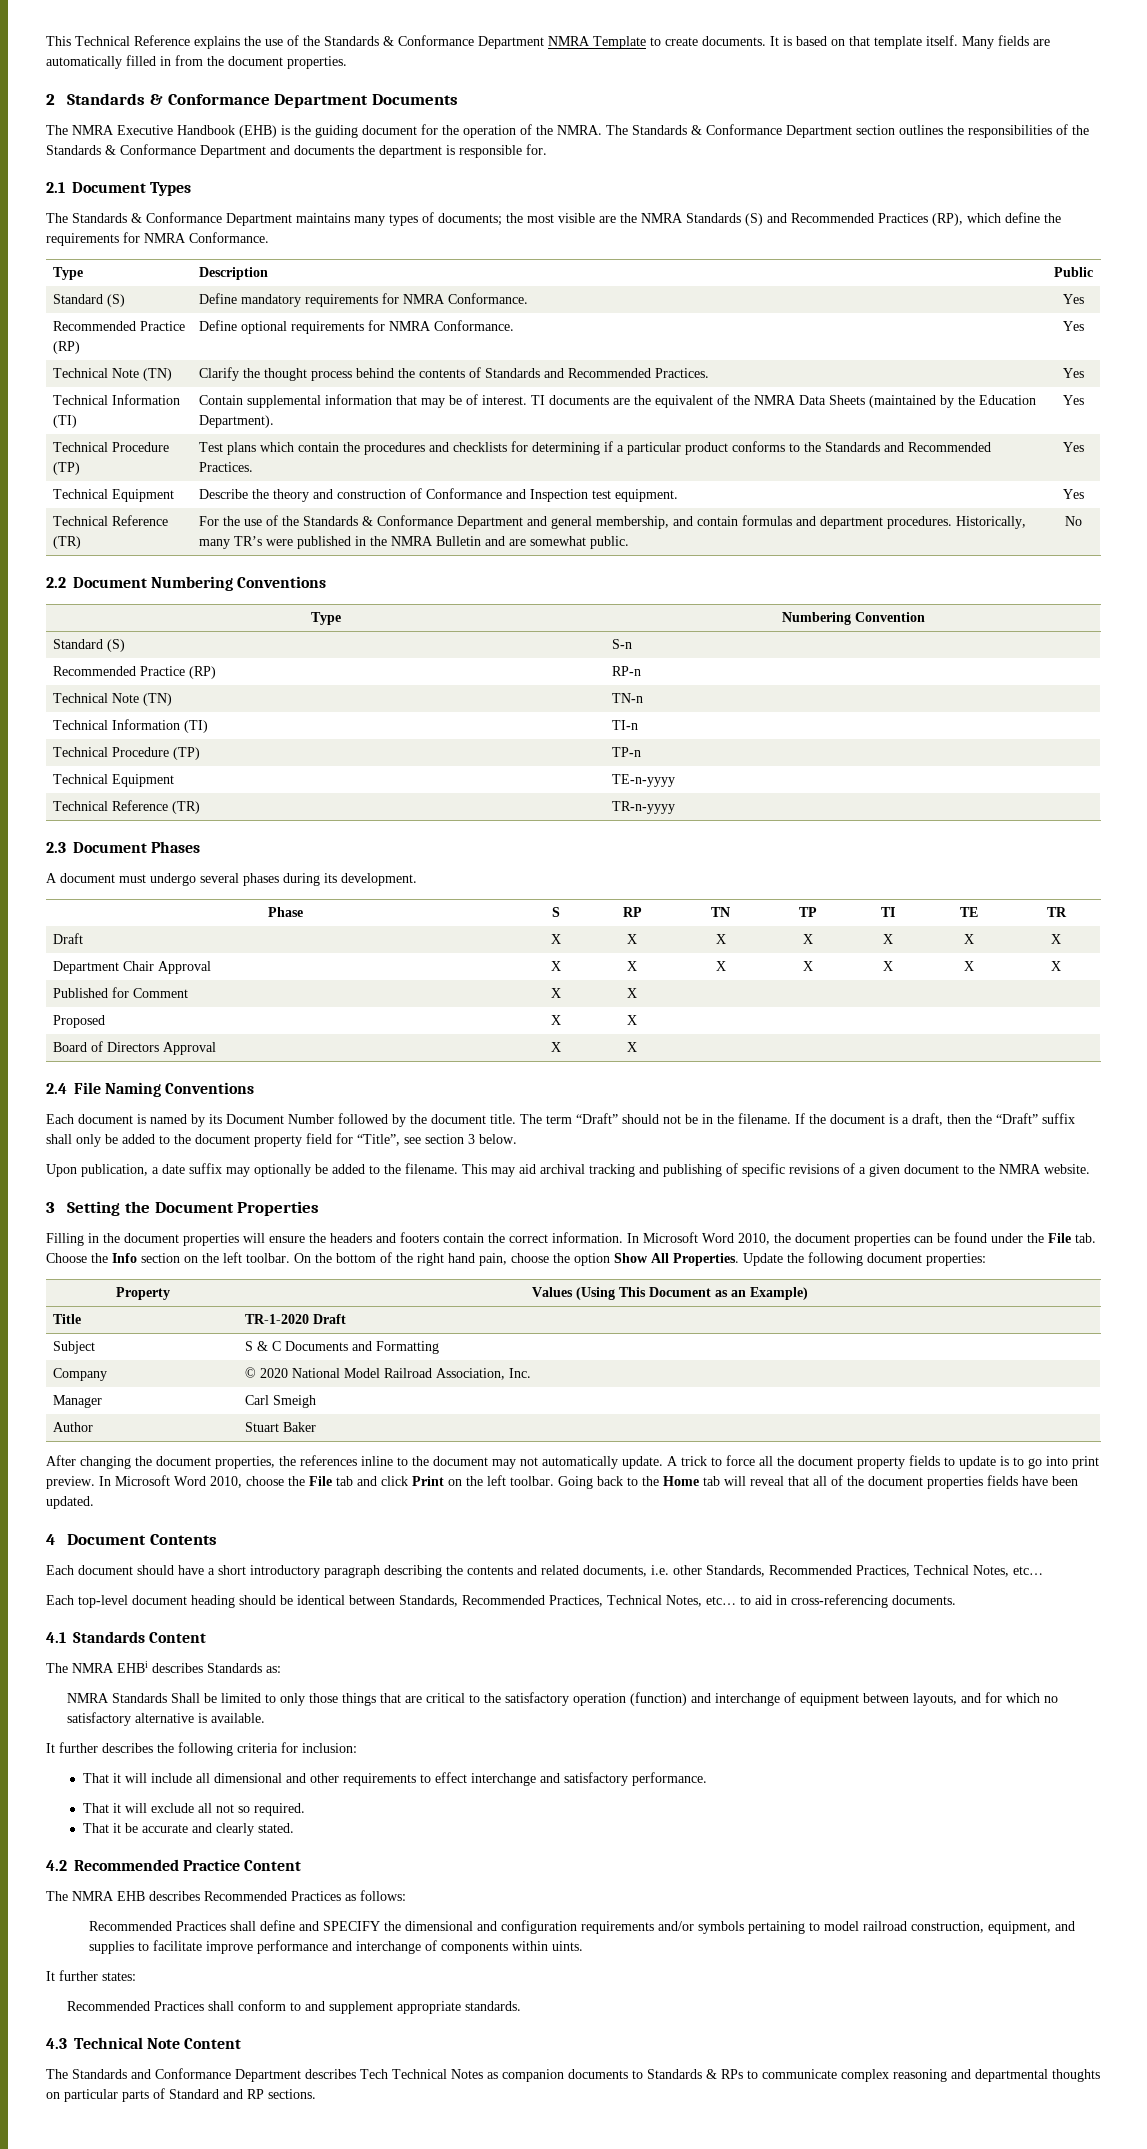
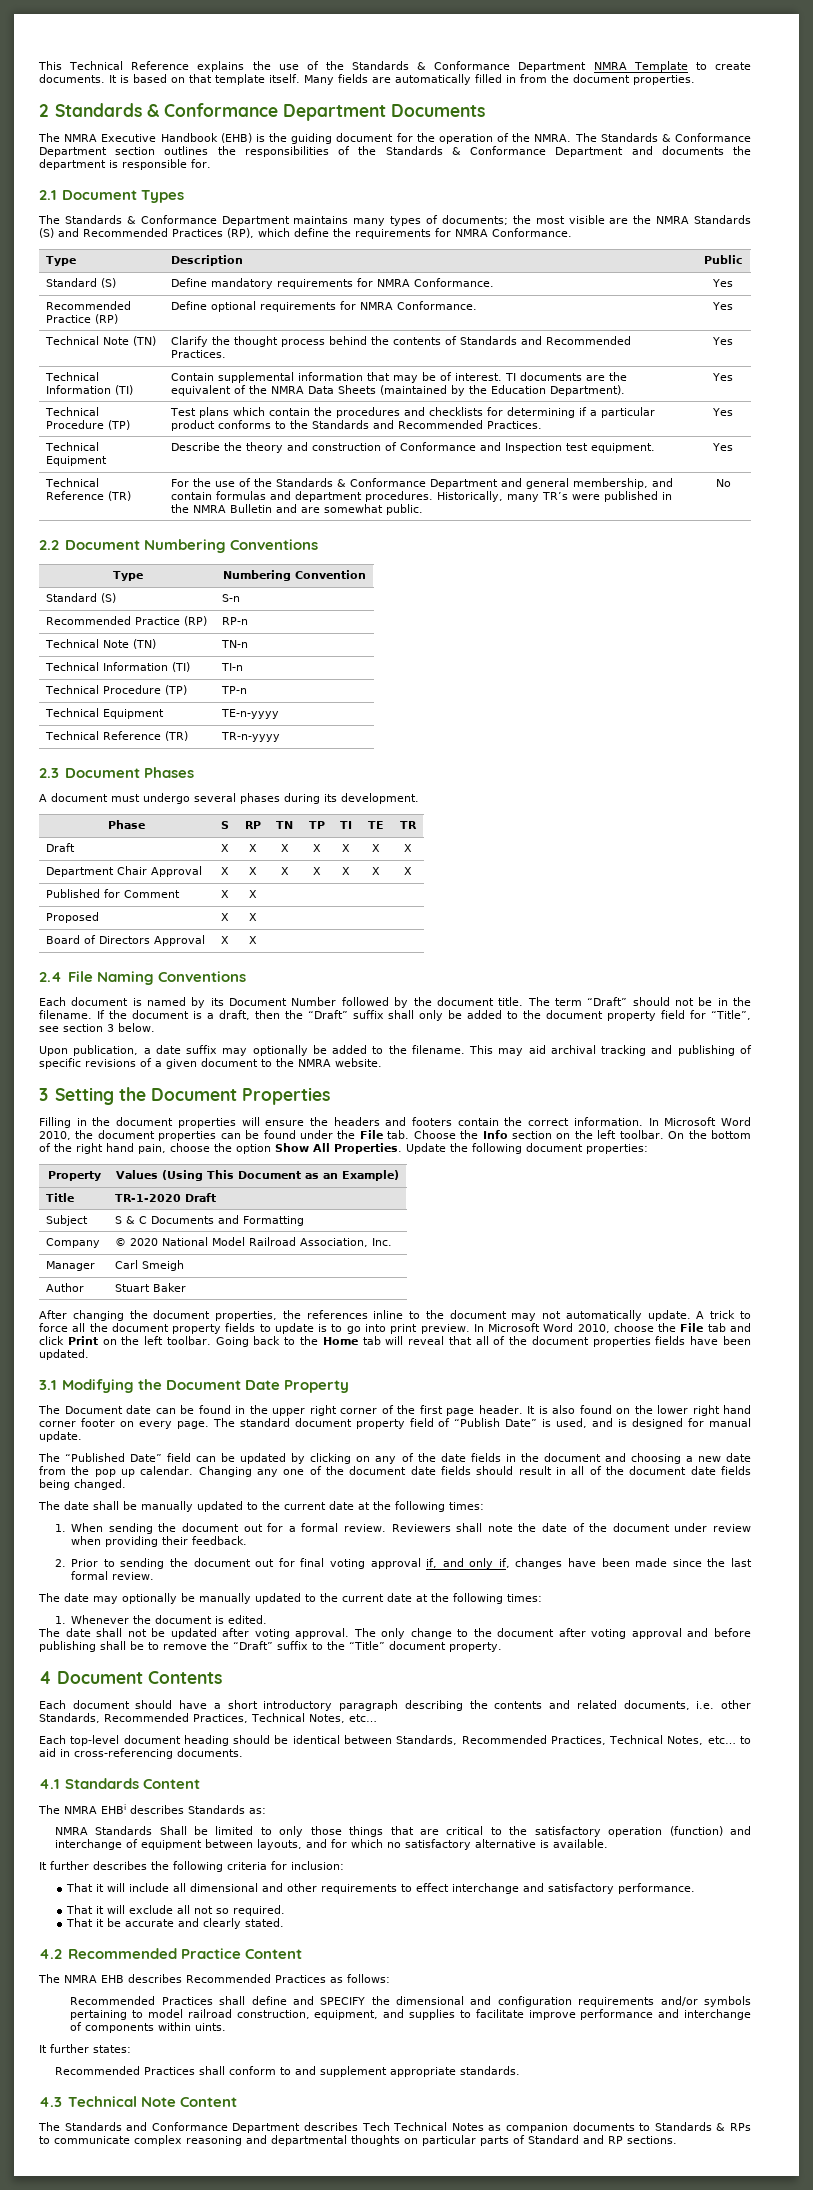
+ 3.1 Modifying the Document Date Property
+ The Document date can be found in the upper right corner of the first page header. It is also found on the lower right hand corner footer on every page. The standard document property field of “Publish Date” is used, and is designed for manual update.
+ The “Published Date” field can be updated by clicking on any of the date fields in the document and choosing a new date from the pop up calendar. Changing any one of the document date fields should result in all of the document date fields being changed.
+ The date shall be manually updated to the current date at the following times:
+ 1. When sending the document out for a formal review. Reviewers shall note the date of the document under review when providing their feedback.
+ 2. Prior to sending the document out for final voting approval if, and only if, changes have been made since the last formal review.
+ The date may optionally be manually updated to the current date at the following times:
+ 1. Whenever the document is edited.
+ The date shall not be updated after voting approval. The only change to the document after voting approval and before publishing shall be to remove the “Draft” suffix to the “Title” document property.

